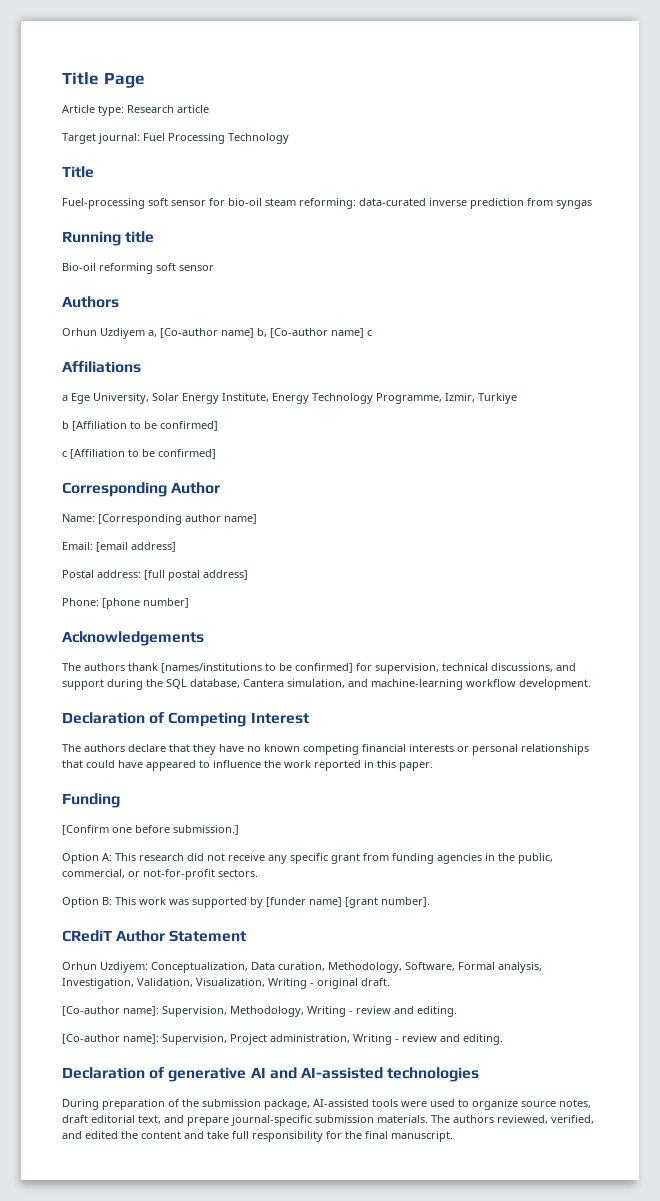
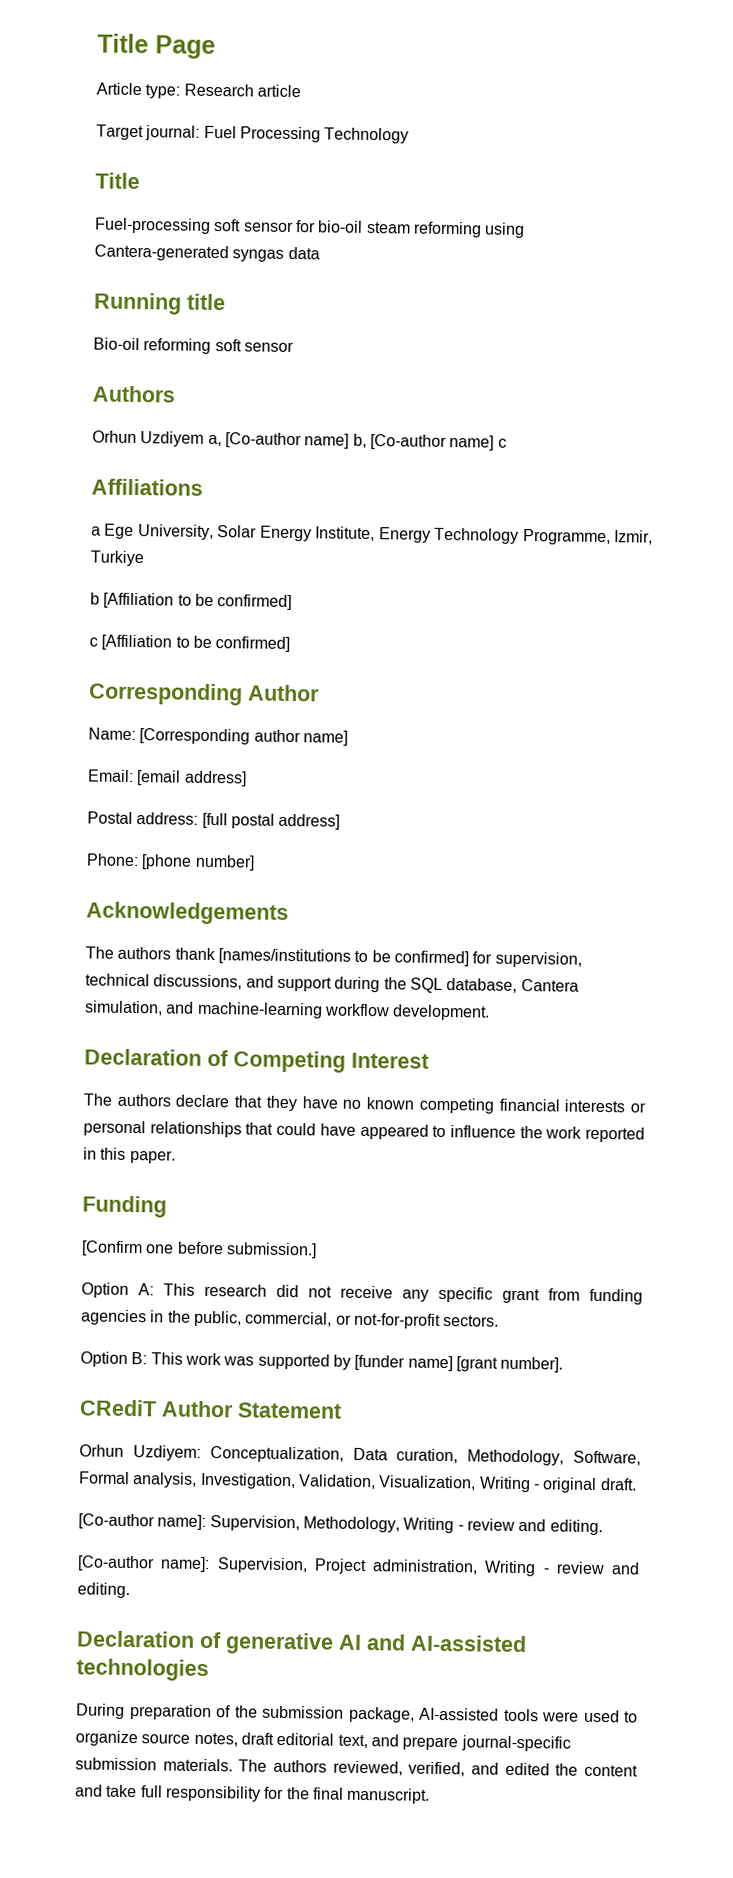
- Fuel-processing soft sensor for bio-oil steam reforming: data-curated inverse prediction from syngas
+ Fuel-processing soft sensor for bio-oil steam reforming using Cantera-generated syngas data

